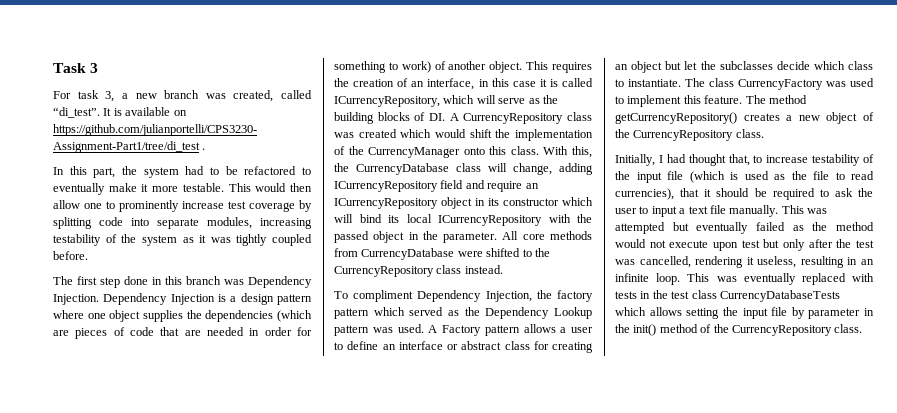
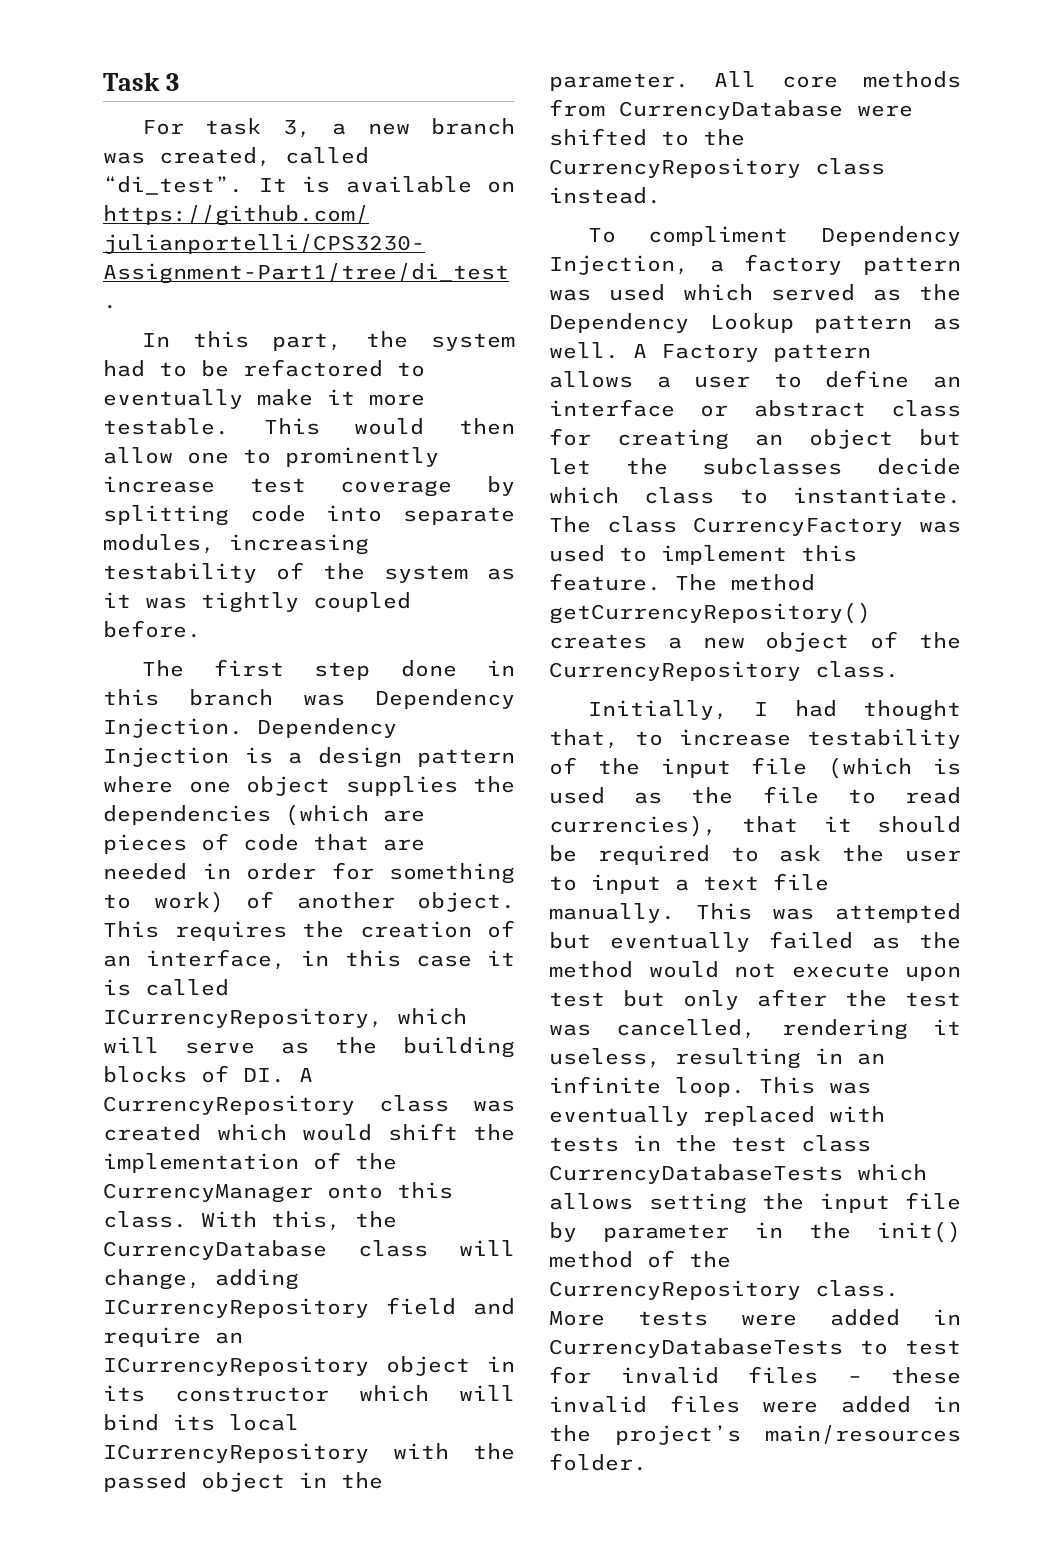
- To compliment Dependency Injection, the factory pattern which served as the Dependency Lookup pattern was used.
+ To compliment Dependency Injection, a factory pattern was used which served as the Dependency Lookup pattern as well.
+ More tests were added in CurrencyDatabaseTests to test for invalid files – these invalid files were added in the project’s main/resources folder.

